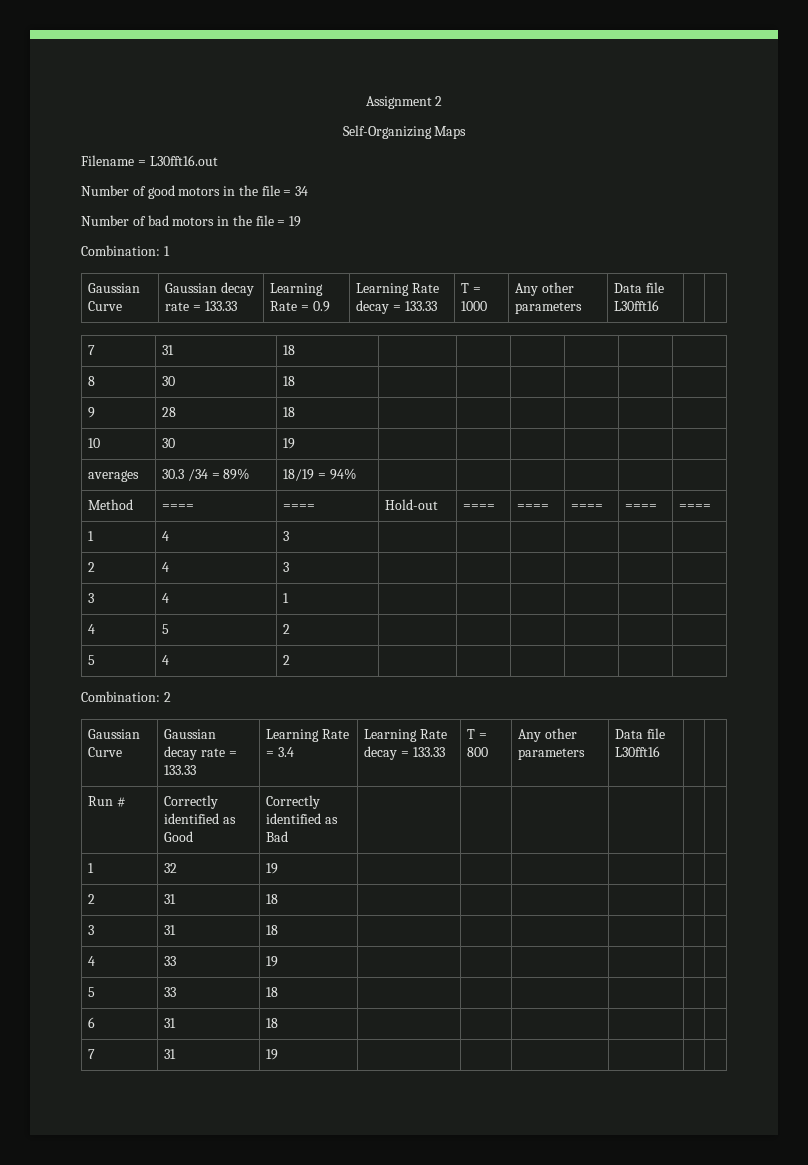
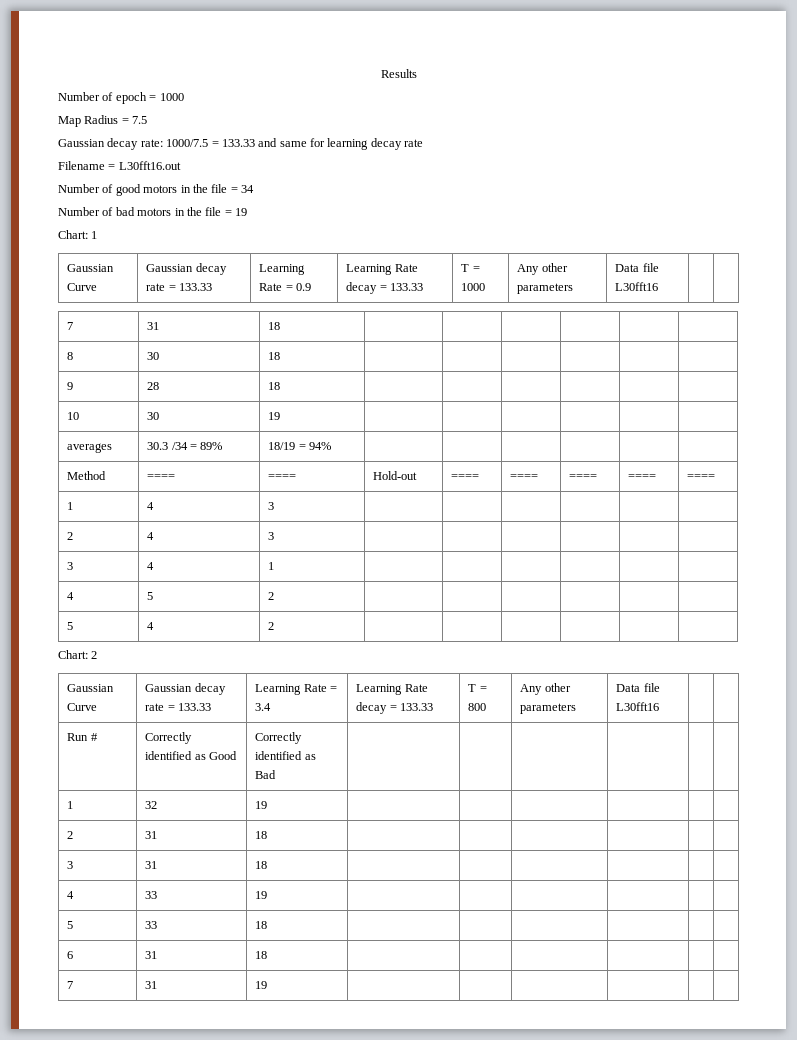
- Assignment 2
- Self-Organizing Maps
+ Results
+ Number of epoch = 1000
+ Map Radius = 7.5
+ Gaussian decay rate: 1000/7.5 = 133.33 and same for learning decay rate
- Combination: 1
+ Chart: 1
- Combination: 2
+ Chart: 2

